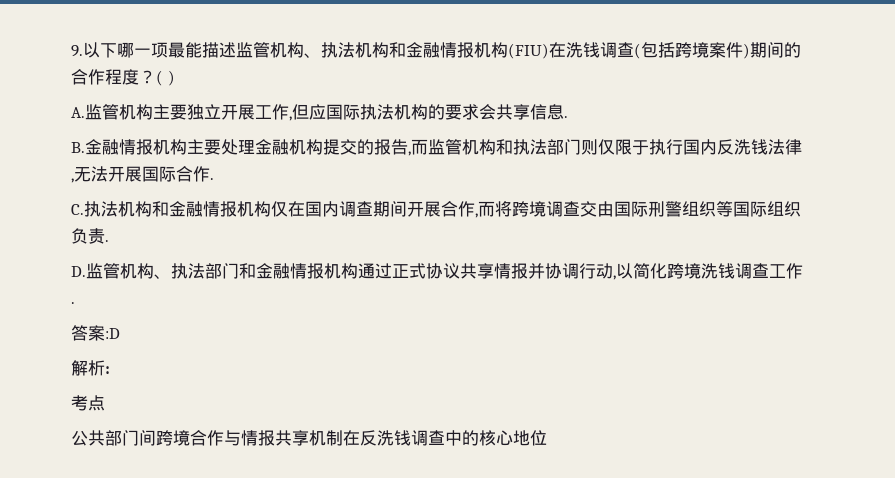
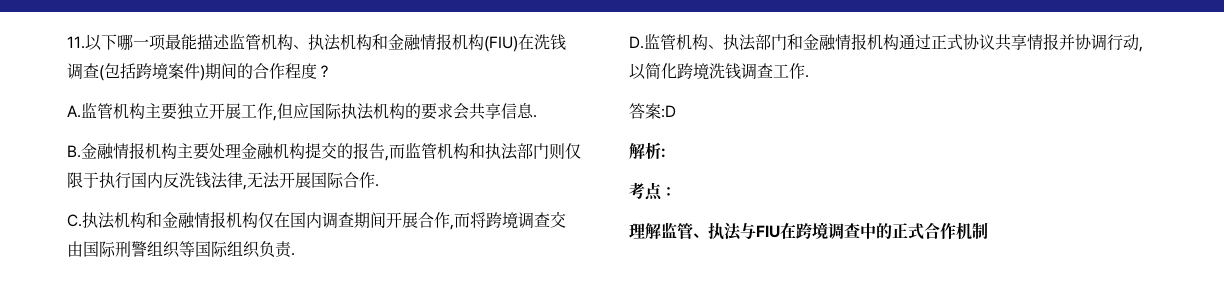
- 9.以下哪一项最能描述监管机构、执法机构和金融情报机构(FIU)在洗钱调查(包括跨境案件)期间的合作程度？( )
+ 11.以下哪一项最能描述监管机构、执法机构和金融情报机构(FIU)在洗钱调查(包括跨境案件)期间的合作程度？
- 考点
- 公共部门间跨境合作与情报共享机制在反洗钱调查中的核心地位
+ 考点：
+ 理解监管、执法与FIU在跨境调查中的正式合作机制

